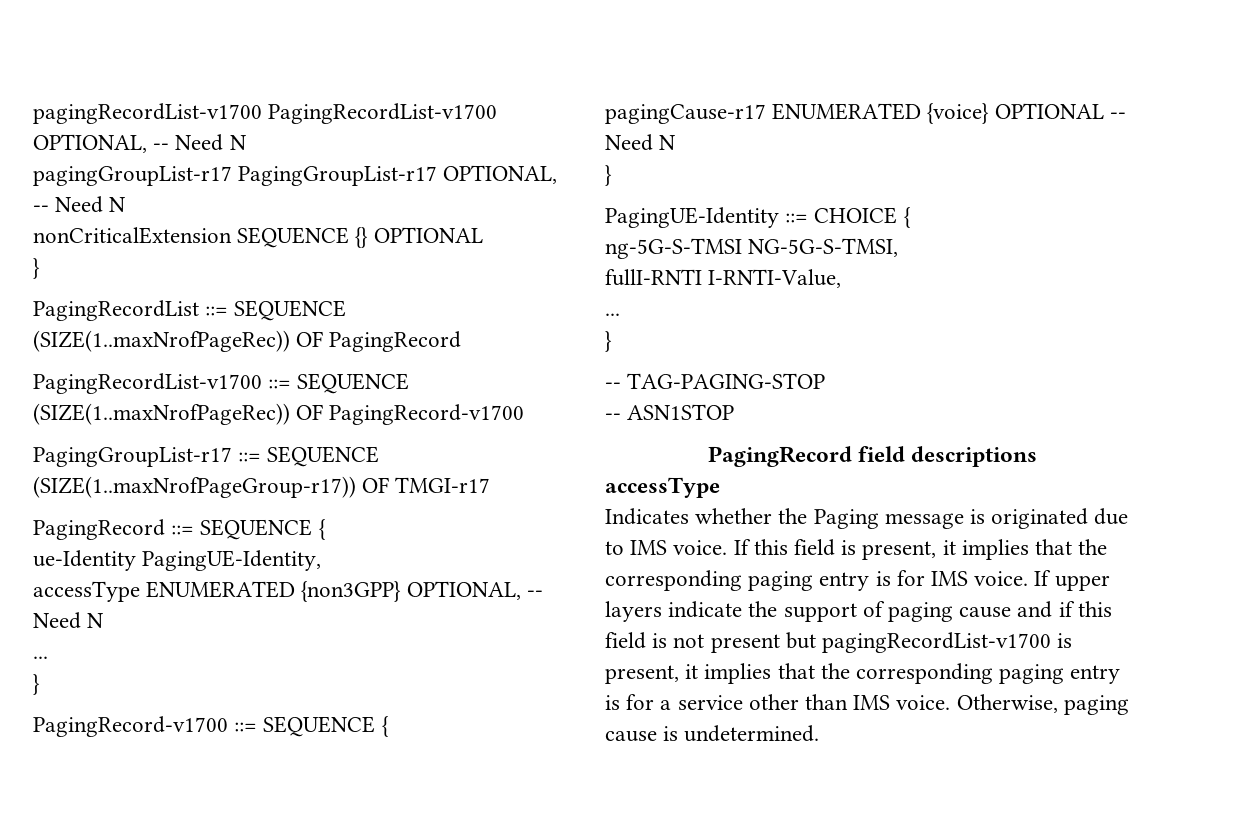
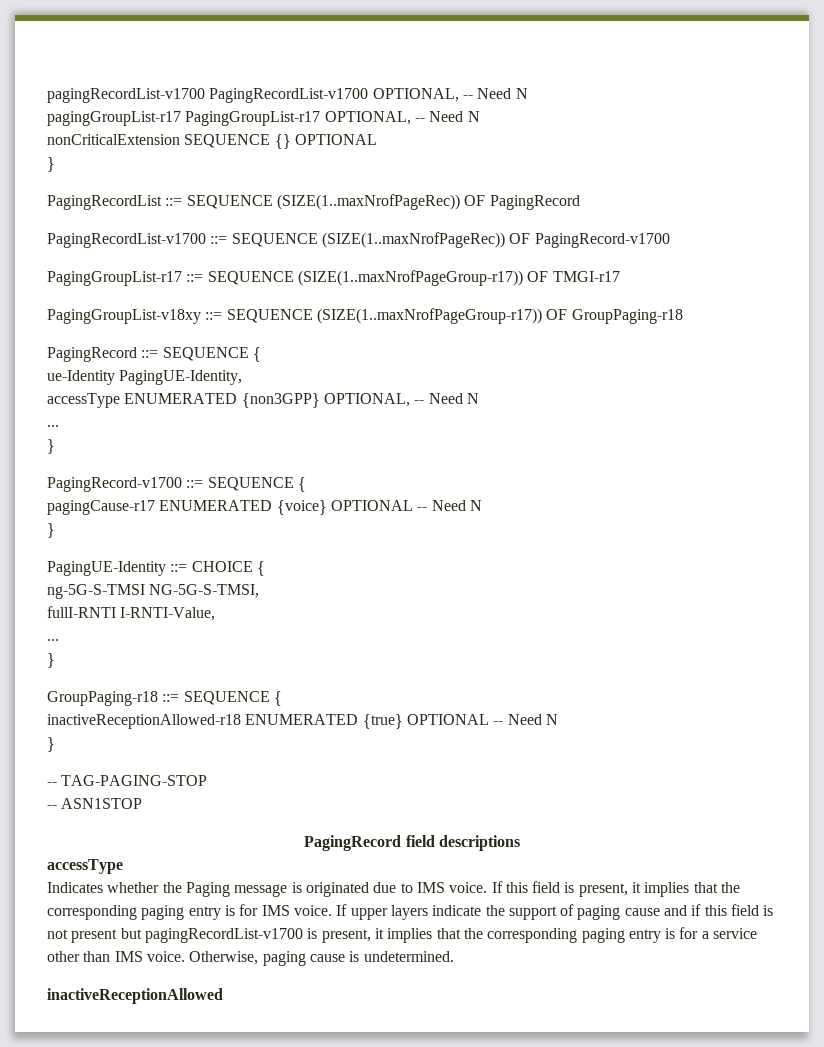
+ PagingGroupList-v18xy ::= SEQUENCE (SIZE(1..maxNrofPageGroup-r17)) OF GroupPaging-r18
+ GroupPaging-r18 ::= SEQUENCE {
+ inactiveReceptionAllowed-r18 ENUMERATED {true} OPTIONAL -- Need N
+ }
+ inactiveReceptionAllowed

